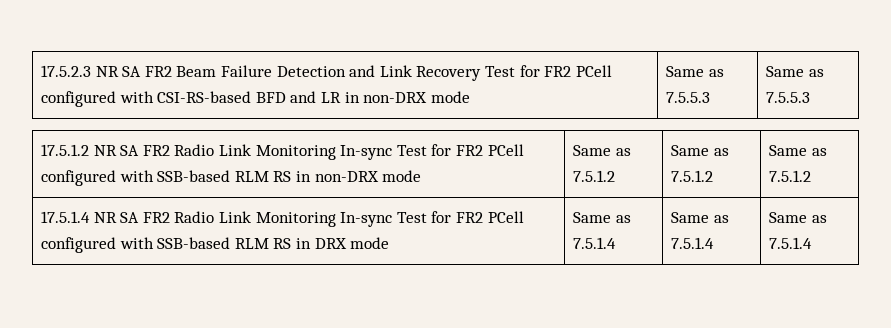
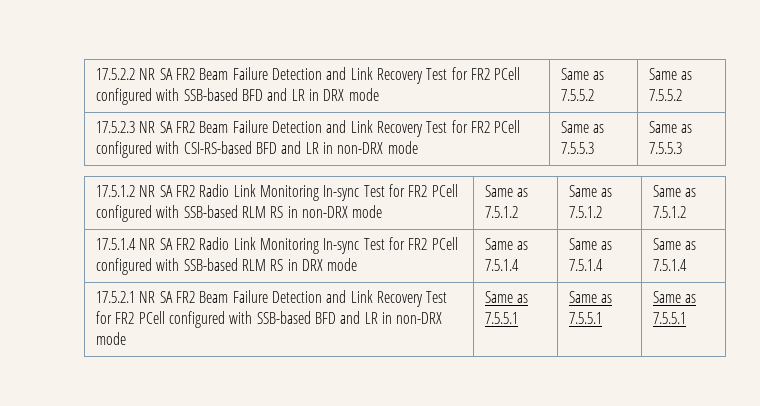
+ 17.5.2.2 NR SA FR2 Beam Failure Detection and Link Recovery Test for FR2 PCell configured with SSB-based BFD and LR in DRX mode | Same as 7.5.5.2 | Same as 7.5.5.2
+ 17.5.2.1 NR SA FR2 Beam Failure Detection and Link Recovery Test for FR2 PCell configured with SSB-based BFD and LR in non-DRX mode | Same as 7.5.5.1 | Same as 7.5.5.1 | Same as 7.5.5.1

